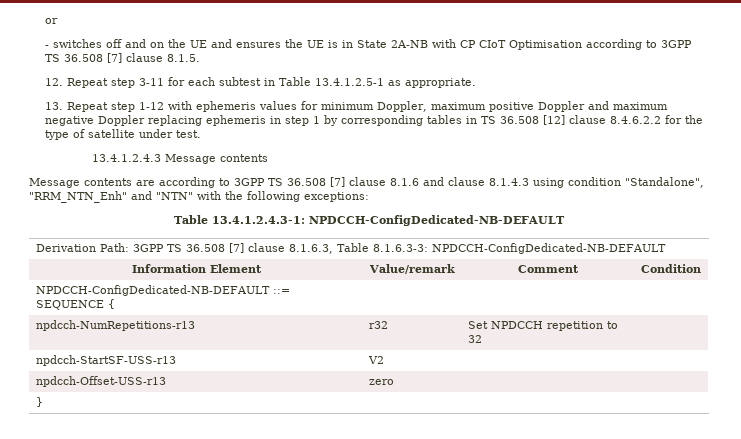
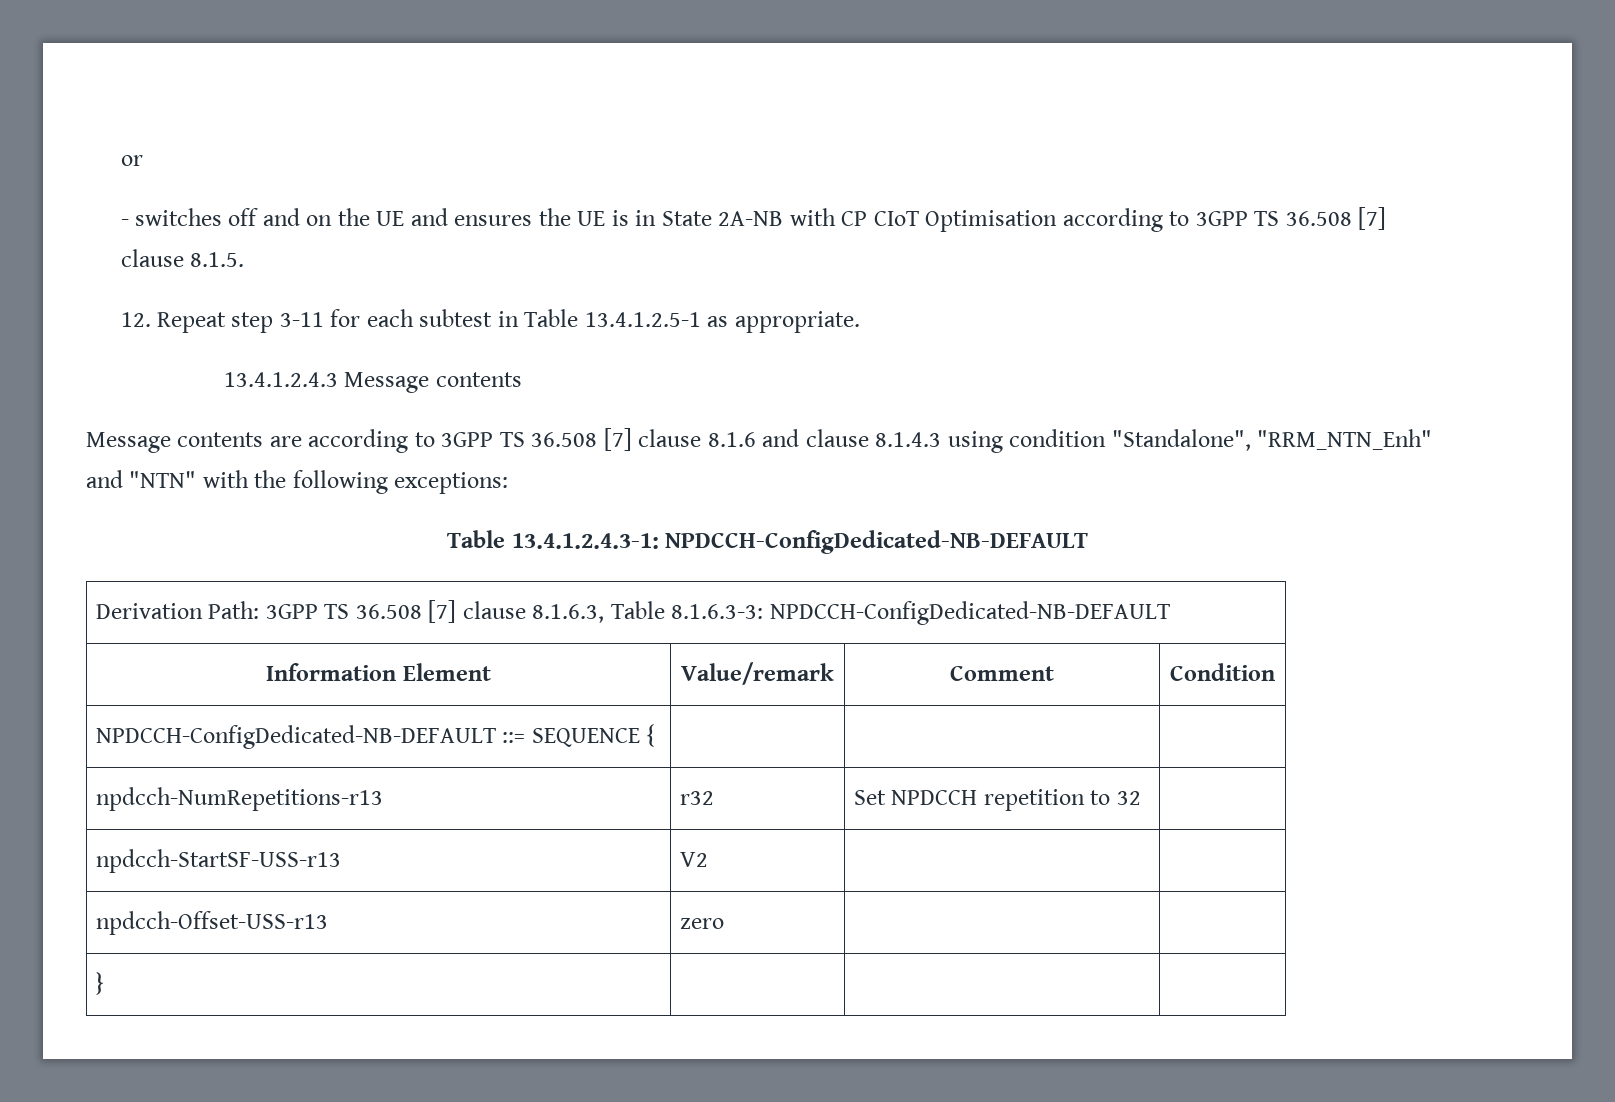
- 13. Repeat step 1-12 with ephemeris values for minimum Doppler, maximum positive Doppler and maximum negative Doppler replacing ephemeris in step 1 by corresponding tables in TS 36.508 [12] clause 8.4.6.2.2 for the type of satellite under test.

